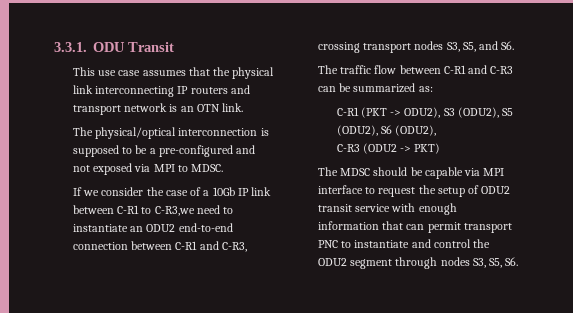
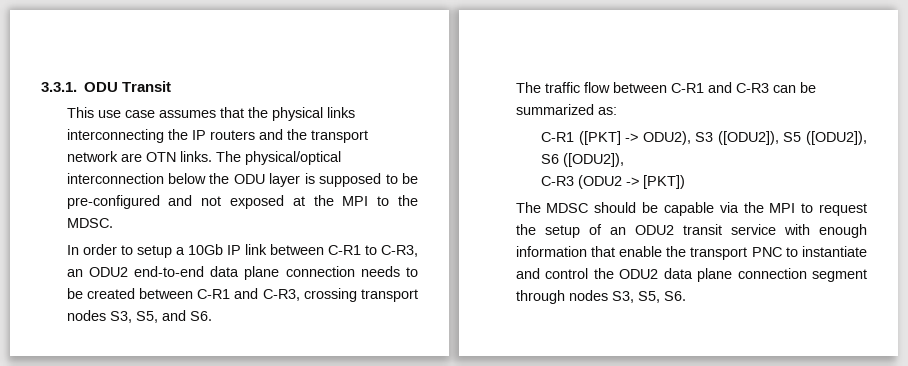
- This use case assumes that the physical link interconnecting IP routers and transport network is an OTN link.
- The physical/optical interconnection is supposed to be a pre-configured and not exposed via MPI to MDSC.
+ This use case assumes that the physical links interconnecting the IP routers and the transport network are OTN links. The physical/optical interconnection below the ODU layer is supposed to be pre-configured and not exposed at the MPI to the MDSC.
- If we consider the case of a 10Gb IP link between C-R1 to C-R3,we need to instantiate an ODU2 end-to-end connection between C-R1 and C-R3, crossing transport nodes S3, S5, and S6.
+ In order to setup a 10Gb IP link between C-R1 to C-R3, an ODU2 end-to-end data plane connection needs to be created between C-R1 and C-R3, crossing transport nodes S3, S5, and S6.
- C-R1 (PKT -> ODU2), S3 (ODU2), S5 (ODU2), S6 (ODU2),
+ C-R1 ([PKT] -> ODU2), S3 ([ODU2]), S5 ([ODU2]), S6 ([ODU2]),
- C-R3 (ODU2 -> PKT)
+ C-R3 (ODU2 -> [PKT])
- The MDSC should be capable via MPI interface to request the setup of ODU2 transit service with enough information that can permit transport PNC to instantiate and control the ODU2 segment through nodes S3, S5, S6.
+ The MDSC should be capable via the MPI to request the setup of an ODU2 transit service with enough information that enable the transport PNC to instantiate and control the ODU2 data plane connection segment through nodes S3, S5, S6.

